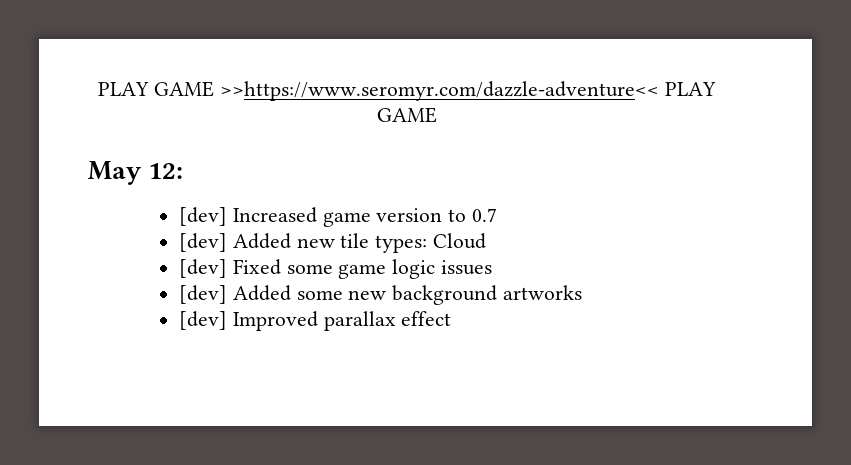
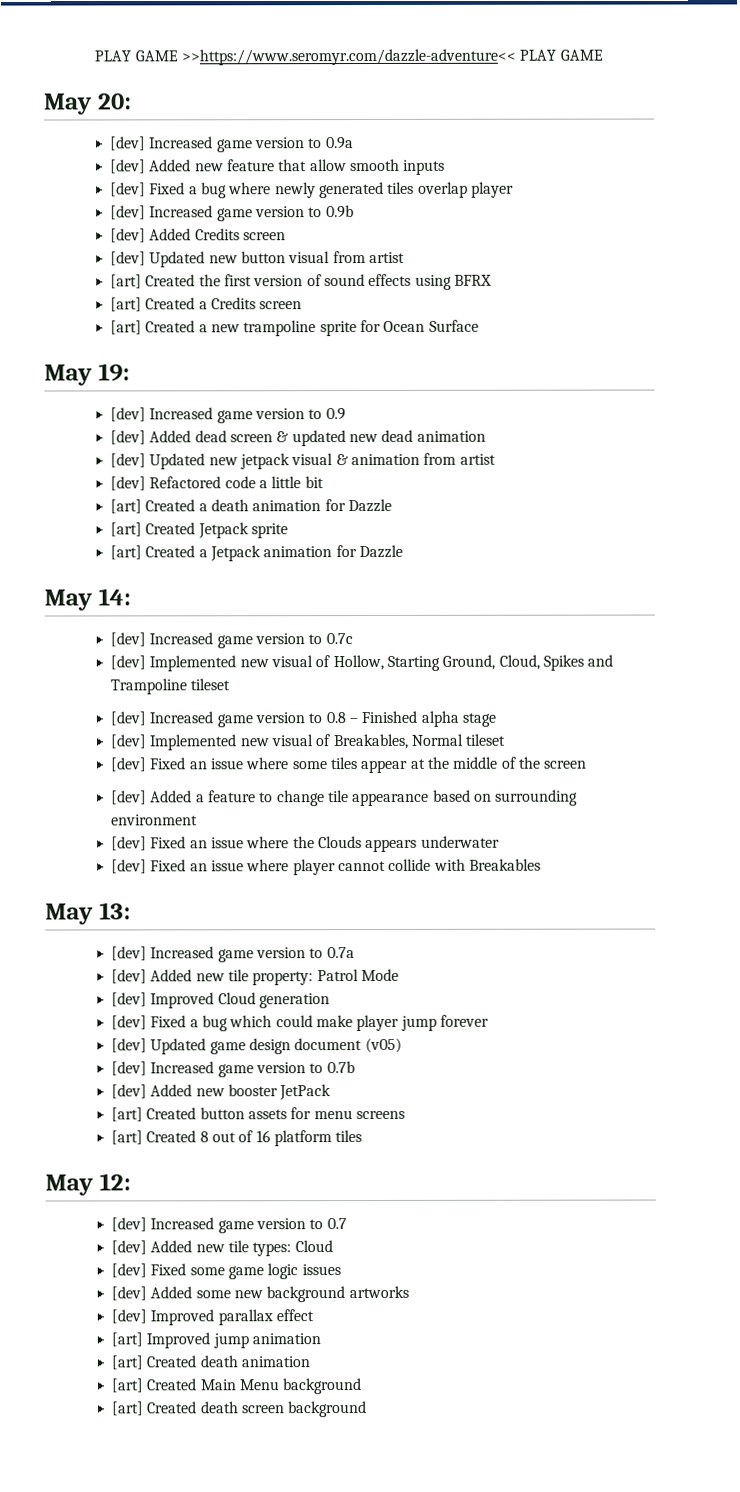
+ May 20:
+ [dev] Increased game version to 0.9a
+ [dev] Added new feature that allow smooth inputs
+ [dev] Fixed a bug where newly generated tiles overlap player
+ [dev] Increased game version to 0.9b
+ [dev] Added Credits screen
+ [dev] Updated new button visual from artist
+ [art] Created the first version of sound effects using BFRX
+ [art] Created a Credits screen
+ [art] Created a new trampoline sprite for Ocean Surface
+ May 19:
+ [dev] Increased game version to 0.9
+ [dev] Added dead screen & updated new dead animation
+ [dev] Updated new jetpack visual & animation from artist
+ [dev] Refactored code a little bit
+ [art] Created a death animation for Dazzle
+ [art] Created Jetpack sprite
+ [art] Created a Jetpack animation for Dazzle
+ May 14:
+ [dev] Increased game version to 0.7c
+ [dev] Implemented new visual of Hollow, Starting Ground, Cloud, Spikes and Trampoline tileset
+ [dev] Increased game version to 0.8 – Finished alpha stage
+ [dev] Implemented new visual of Breakables, Normal tileset
+ [dev] Fixed an issue where some tiles appear at the middle of the screen
+ [dev] Added a feature to change tile appearance based on surrounding environment
+ [dev] Fixed an issue where the Clouds appears underwater
+ [dev] Fixed an issue where player cannot collide with Breakables
+ May 13:
+ [dev] Increased game version to 0.7a
+ [dev] Added new tile property: Patrol Mode
+ [dev] Improved Cloud generation
+ [dev] Fixed a bug which could make player jump forever
+ [dev] Updated game design document (v05)
+ [dev] Increased game version to 0.7b
+ [dev] Added new booster JetPack
+ [art] Created button assets for menu screens
+ [art] Created 8 out of 16 platform tiles
+ [art] Improved jump animation
+ [art] Created death animation
+ [art] Created Main Menu background
+ [art] Created death screen background

